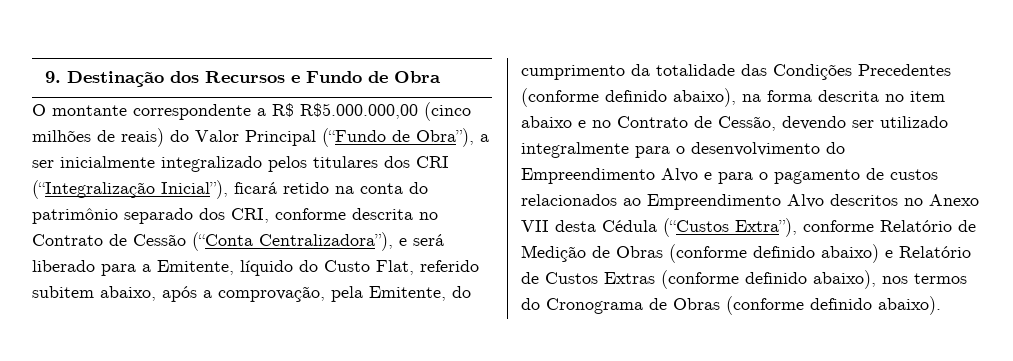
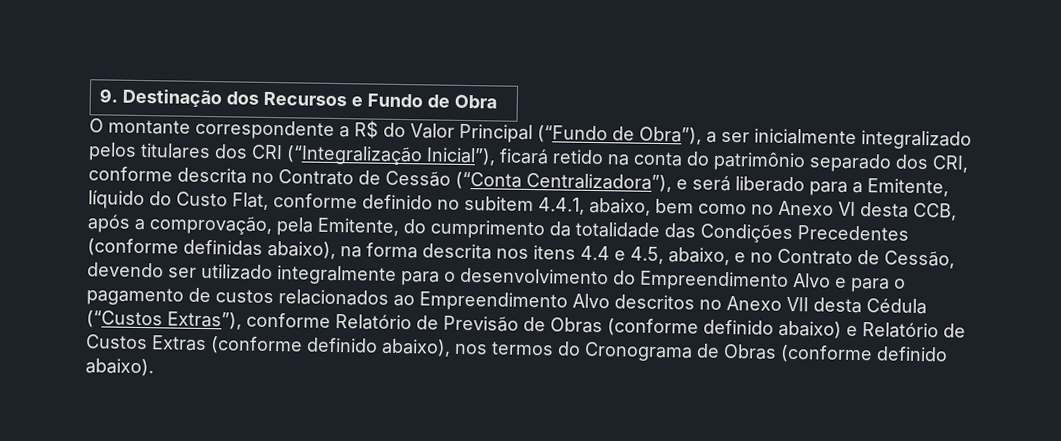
- O montante correspondente a R$ R$5.000.000,00 (cinco milhões de reais) do Valor Principal (“Fundo de Obra”), a ser inicialmente integralizado pelos titulares dos CRI (“Integralização Inicial”), ficará retido na conta do patrimônio separado dos CRI, conforme descrita no Contrato de Cessão (“Conta Centralizadora”), e será liberado para a Emitente, líquido do Custo Flat, referido subitem abaixo, após a comprovação, pela Emitente, do cumprimento da totalidade das Condições Precedentes (conforme definido abaixo), na forma descrita no item abaixo e no Contrato de Cessão, devendo ser utilizado integralmente para o desenvolvimento do Empreendimento Alvo e para o pagamento de custos relacionados ao Empreendimento Alvo descritos no Anexo VII desta Cédula (“Custos Extra”), conforme Relatório de Medição de Obras (conforme definido abaixo) e Relatório de Custos Extras (conforme definido abaixo), nos termos do Cronograma de Obras (conforme definido abaixo).
+ O montante correspondente a R$ do Valor Principal (“Fundo de Obra”), a ser inicialmente integralizado pelos titulares dos CRI (“Integralização Inicial”), ficará retido na conta do patrimônio separado dos CRI, conforme descrita no Contrato de Cessão (“Conta Centralizadora”), e será liberado para a Emitente, líquido do Custo Flat, conforme definido no subitem 4.4.1, abaixo, bem como no Anexo VI desta CCB, após a comprovação, pela Emitente, do cumprimento da totalidade das Condições Precedentes (conforme definidas abaixo), na forma descrita nos itens 4.4 e 4.5, abaixo, e no Contrato de Cessão, devendo ser utilizado integralmente para o desenvolvimento do Empreendimento Alvo e para o pagamento de custos relacionados ao Empreendimento Alvo descritos no Anexo VII desta Cédula (“Custos Extras”), conforme Relatório de Previsão de Obras (conforme definido abaixo) e Relatório de Custos Extras (conforme definido abaixo), nos termos do Cronograma de Obras (conforme definido abaixo).

